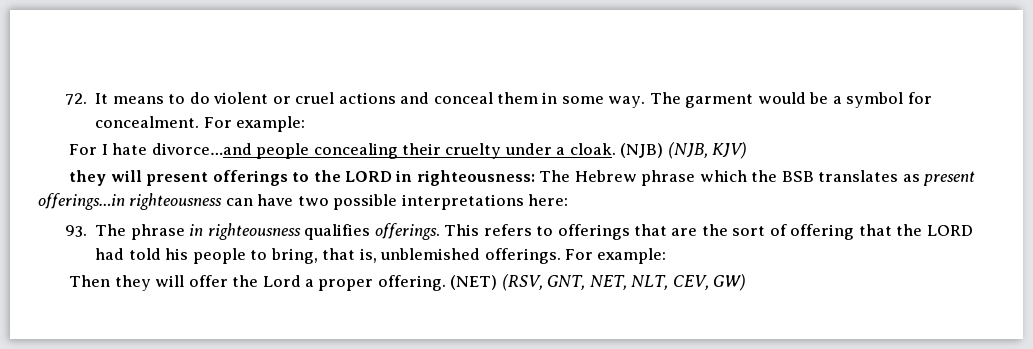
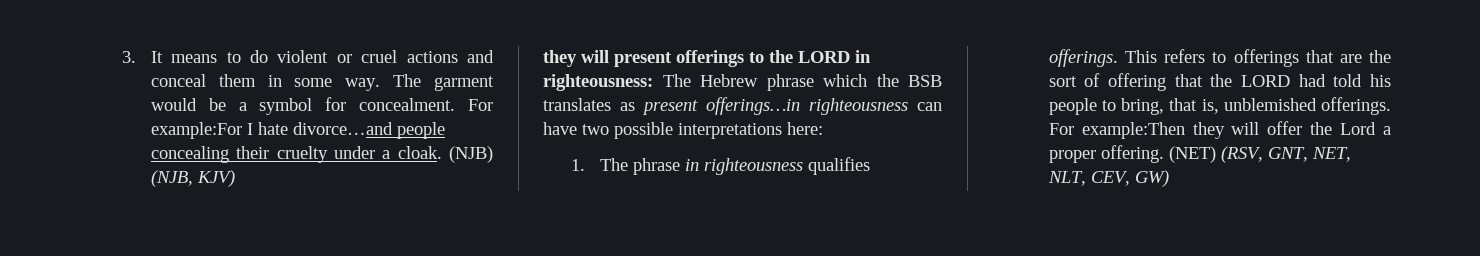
- 72. It means to do violent or cruel actions and conceal them in some way.
+ 3. It means to do violent or cruel actions and conceal them in some way.
- The garment would be a symbol for concealment. For example:
- For I hate divorce…and people concealing their cruelty under a cloak.
+ The garment would be a symbol for concealment. For example:For I hate divorce…and people concealing their cruelty under a cloak.
- 93. The phrase in righteousness qualifies offerings.
+ 1. The phrase in righteousness qualifies offerings.
- This refers to offerings that are the sort of offering that the LORD had told his people to bring, that is, unblemished offerings. For example:
- Then they will offer the Lord a proper offering.
+ This refers to offerings that are the sort of offering that the LORD had told his people to bring, that is, unblemished offerings. For example:Then they will offer the Lord a proper offering.

